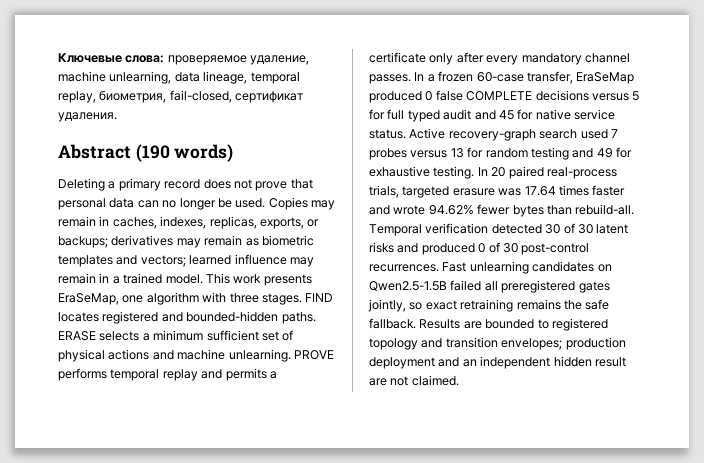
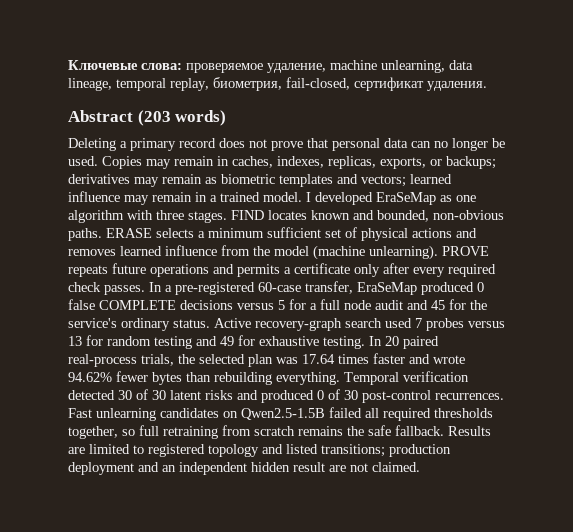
- Abstract (190 words)
+ Abstract (203 words)
- This work presents EraSeMap, one algorithm with three stages.
+ I developed EraSeMap as one algorithm with three stages.
- FIND locates registered and bounded-hidden paths.
+ FIND locates known and bounded, non-obvious paths.
- ERASE selects a minimum sufficient set of physical actions and machine unlearning. PROVE performs temporal replay and permits a certificate only after every mandatory channel passes.
+ ERASE selects a minimum sufficient set of physical actions and removes learned influence from the model (machine unlearning). PROVE repeats future operations and permits a certificate only after every required check passes.
- In a frozen 60-case transfer, EraSeMap produced 0 false COMPLETE decisions versus 5 for full typed audit and 45 for native service status.
+ In a pre-registered 60-case transfer, EraSeMap produced 0 false COMPLETE decisions versus 5 for a full node audit and 45 for the service's ordinary status.
- In 20 paired real-process trials, targeted erasure was 17.64 times faster and wrote 94.62% fewer bytes than rebuild-all.
+ In 20 paired real-process trials, the selected plan was 17.64 times faster and wrote 94.62% fewer bytes than rebuilding everything.
- Fast unlearning candidates on Qwen2.5-1.5B failed all preregistered gates jointly, so exact retraining remains the safe fallback.
+ Fast unlearning candidates on Qwen2.5-1.5B failed all required thresholds together, so full retraining from scratch remains the safe fallback.
- Results are bounded to registered topology and transition envelopes; production deployment and an independent hidden result are not claimed.
+ Results are limited to registered topology and listed transitions; production deployment and an independent hidden result are not claimed.

